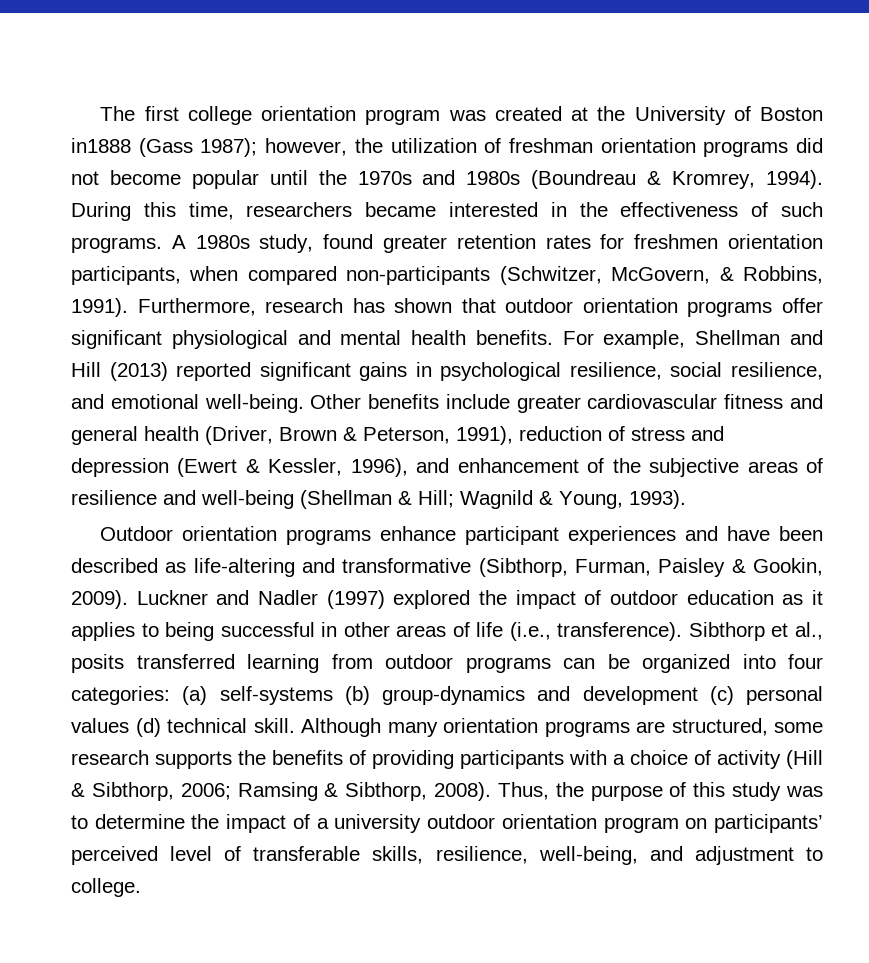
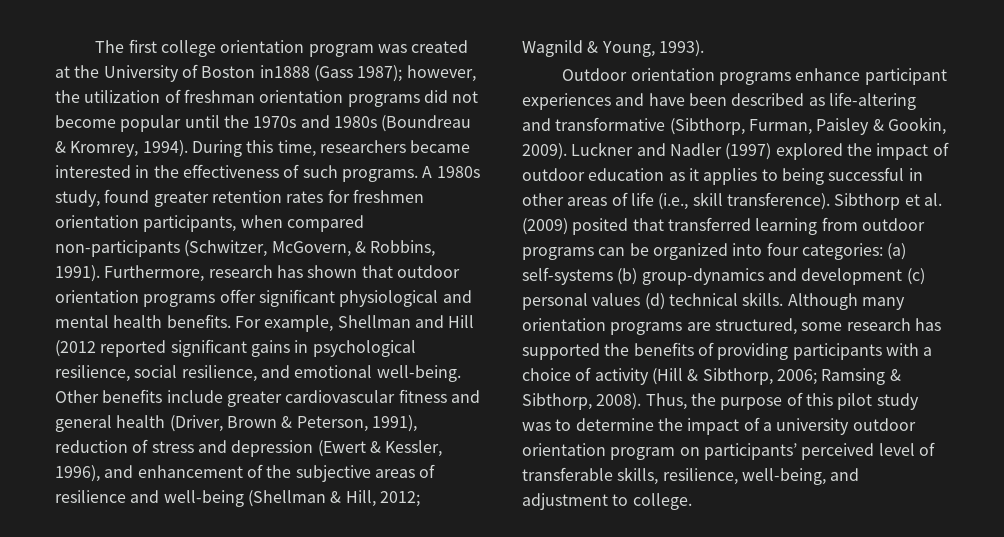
- For example, Shellman and Hill (2013) reported significant gains in psychological resilience, social resilience, and emotional well-being.
+ For example, Shellman and Hill (2012 reported significant gains in psychological resilience, social resilience, and emotional well-being.
- Other benefits include greater cardiovascular fitness and general health (Driver, Brown & Peterson, 1991), reduction of stress and depression (Ewert & Kessler, 1996), and enhancement of the subjective areas of resilience and well-being (Shellman & Hill; Wagnild & Young, 1993).
+ Other benefits include greater cardiovascular fitness and general health (Driver, Brown & Peterson, 1991), reduction of stress and depression (Ewert & Kessler, 1996), and enhancement of the subjective areas of resilience and well-being (Shellman & Hill, 2012; Wagnild & Young, 1993).
- Luckner and Nadler (1997) explored the impact of outdoor education as it applies to being successful in other areas of life (i.e., transference).
+ Luckner and Nadler (1997) explored the impact of outdoor education as it applies to being successful in other areas of life (i.e., skill transference).
- Sibthorp et al., posits transferred learning from outdoor programs can be organized into four categories: (a) self-systems (b) group-dynamics and development (c) personal values (d) technical skill.
+ Sibthorp et al. (2009) posited that transferred learning from outdoor programs can be organized into four categories: (a) self-systems (b) group-dynamics and development (c) personal values (d) technical skills.
- Although many orientation programs are structured, some research supports the benefits of providing participants with a choice of activity (Hill & Sibthorp, 2006; Ramsing & Sibthorp, 2008).
+ Although many orientation programs are structured, some research has supported the benefits of providing participants with a choice of activity (Hill & Sibthorp, 2006; Ramsing & Sibthorp, 2008).
- Thus, the purpose of this study was to determine the impact of a university outdoor orientation program on participants’ perceived level of transferable skills, resilience, well-being, and adjustment to college.
+ Thus, the purpose of this pilot study was to determine the impact of a university outdoor orientation program on participants’ perceived level of transferable skills, resilience, well-being, and adjustment to college.

